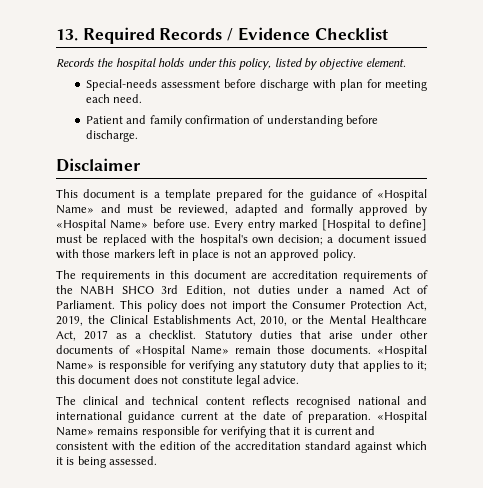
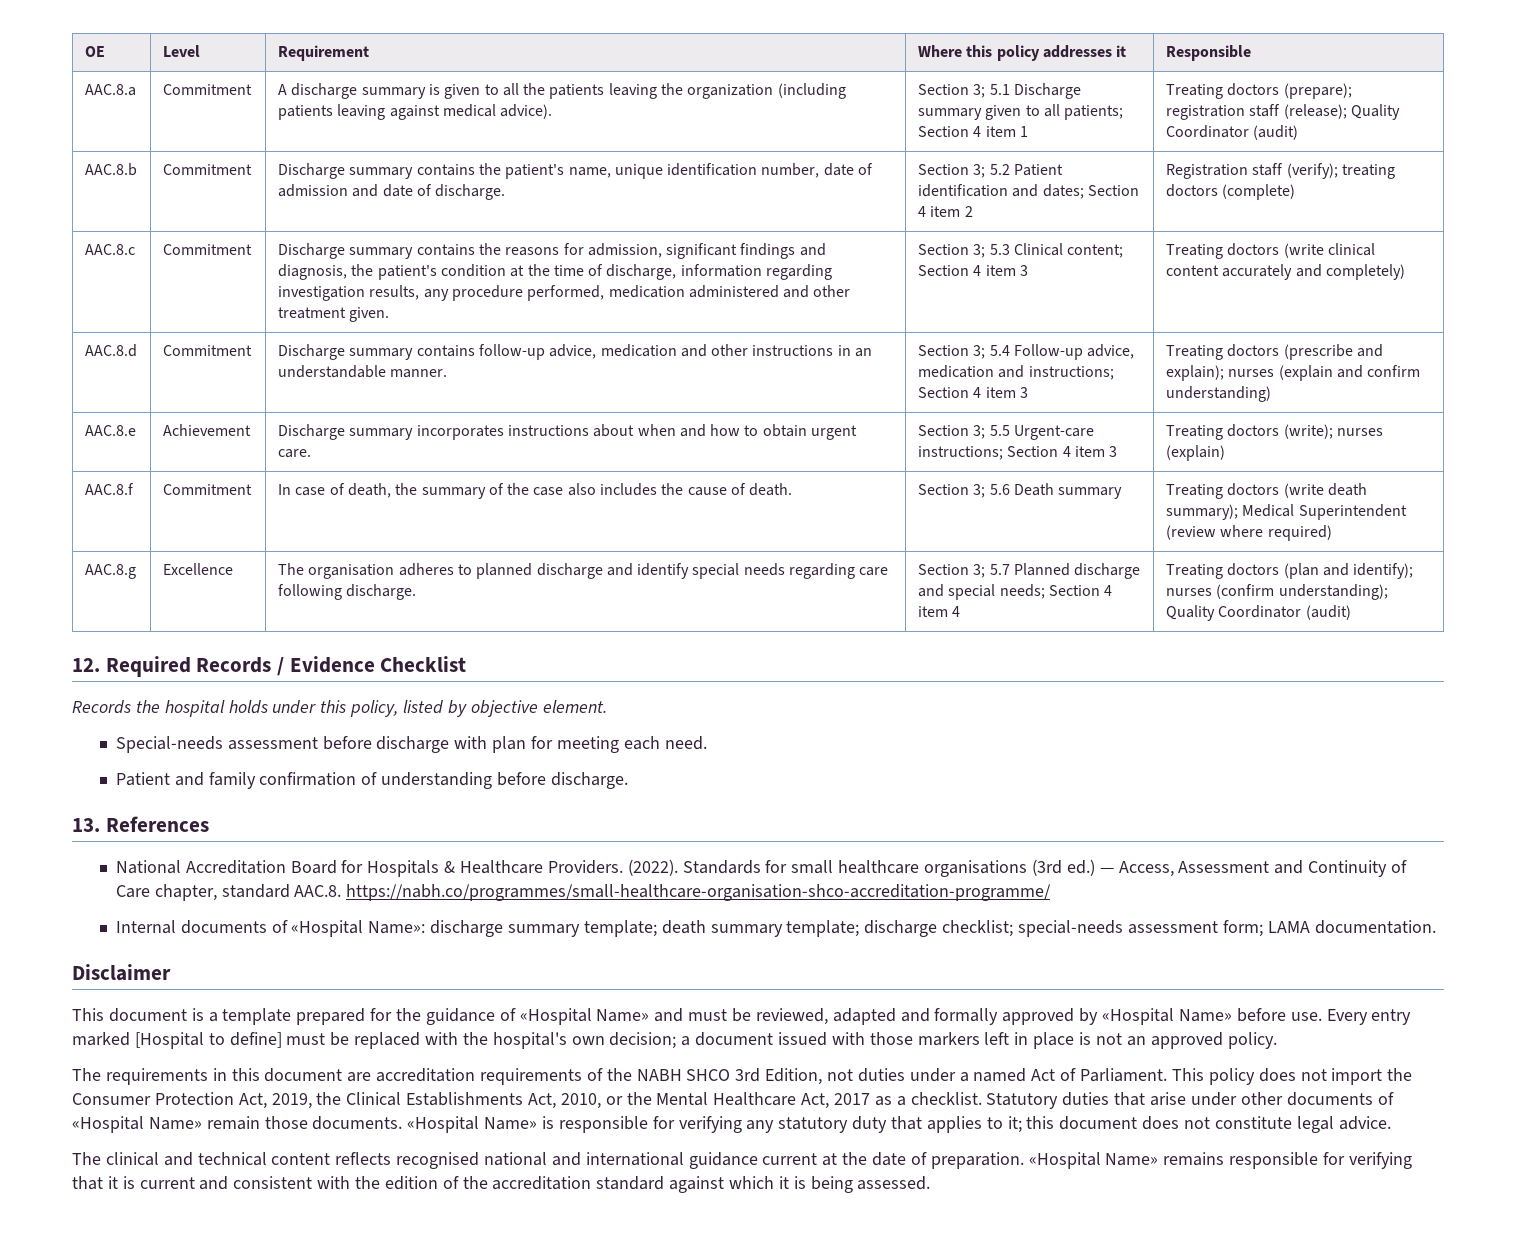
- 13. Required Records / Evidence Checklist
+ OE | Level | Requirement | Where this policy addresses it | Responsible
+ AAC.8.a | Commitment | A discharge summary is given to all the patients leaving the organization (including patients leaving against medical advice). | Section 3; 5.1 Discharge summary given to all patients; Section 4 item 1 | Treating doctors (prepare); registration staff (release); Quality Coordinator (audit)
+ AAC.8.b | Commitment | Discharge summary contains the patient's name, unique identification number, date of admission and date of discharge. | Section 3; 5.2 Patient identification and dates; Section 4 item 2 | Registration staff (verify); treating doctors (complete)
+ AAC.8.c | Commitment | Discharge summary contains the reasons for admission, significant findings and diagnosis, the patient's condition at the time of discharge, information regarding investigation results, any procedure performed, medication administered and other treatment given. | Section 3; 5.3 Clinical content; Section 4 item 3 | Treating doctors (write clinical content accurately and completely)
+ AAC.8.d | Commitment | Discharge summary contains follow-up advice, medication and other instructions in an understandable manner. | Section 3; 5.4 Follow-up advice, medication and instructions; Section 4 item 3 | Treating doctors (prescribe and explain); nurses (explain and confirm understanding)
+ AAC.8.e | Achievement | Discharge summary incorporates instructions about when and how to obtain urgent care. | Section 3; 5.5 Urgent-care instructions; Section 4 item 3 | Treating doctors (write); nurses (explain)
+ AAC.8.f | Commitment | In case of death, the summary of the case also includes the cause of death. | Section 3; 5.6 Death summary | Treating doctors (write death summary); Medical Superintendent (review where required)
+ AAC.8.g | Excellence | The organisation adheres to planned discharge and identify special needs regarding care following discharge. | Section 3; 5.7 Planned discharge and special needs; Section 4 item 4 | Treating doctors (plan and identify); nurses (confirm understanding); Quality Coordinator (audit)
+ 12. Required Records / Evidence Checklist
+ 13. References
+ National Accreditation Board for Hospitals & Healthcare Providers. (2022). Standards for small healthcare organisations (3rd ed.) — Access, Assessment and Continuity of Care chapter, standard AAC.8. https://nabh.co/programmes/small-healthcare-organisation-shco-accreditation-programme/
+ Internal documents of «Hospital Name»: discharge summary template; death summary template; discharge checklist; special-needs assessment form; LAMA documentation.

